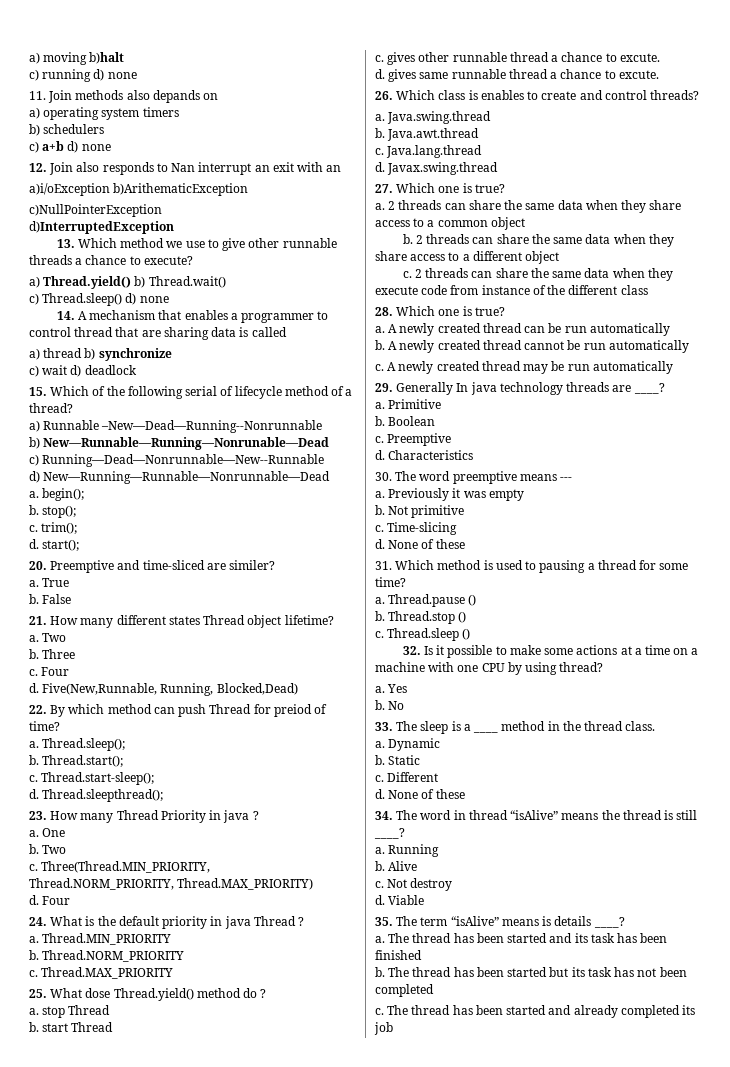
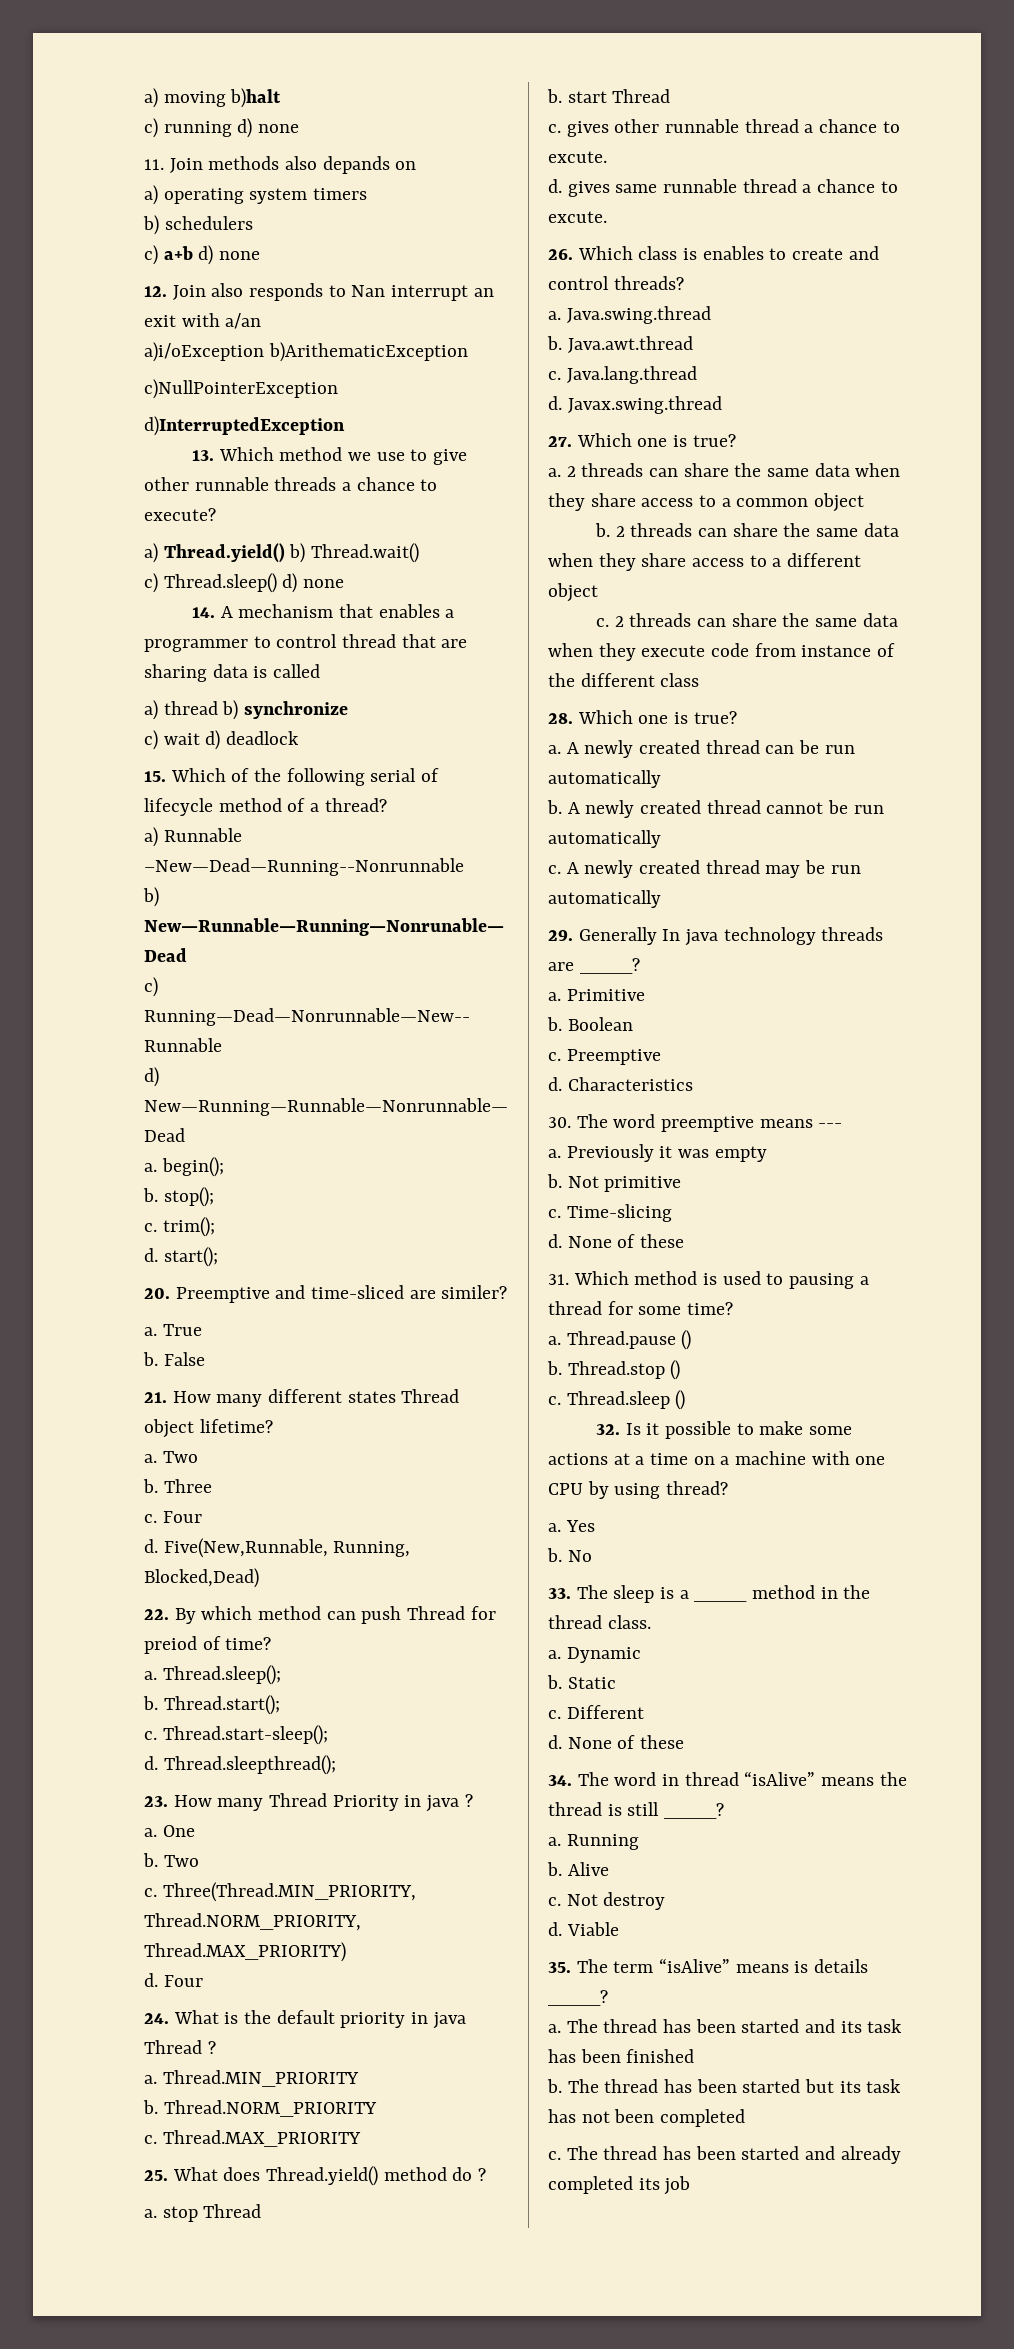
- 12. Join also responds to Nan interrupt an exit with an
+ 12. Join also responds to Nan interrupt an exit with a/an
- 25. What dose Thread.yield() method do ?
+ 25. What does Thread.yield() method do ?

